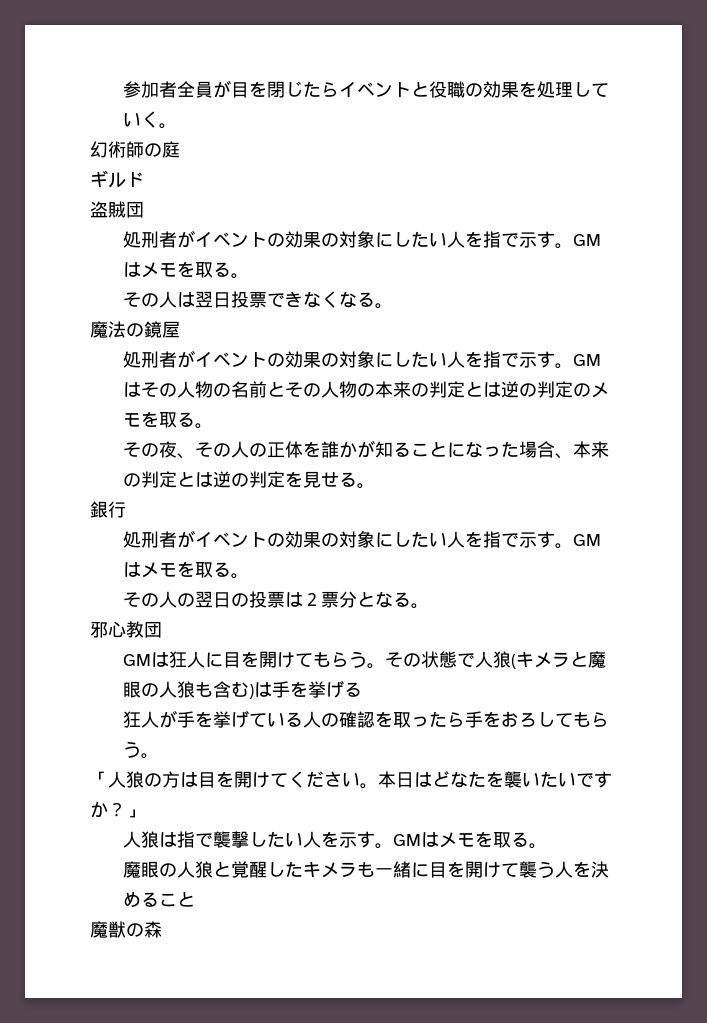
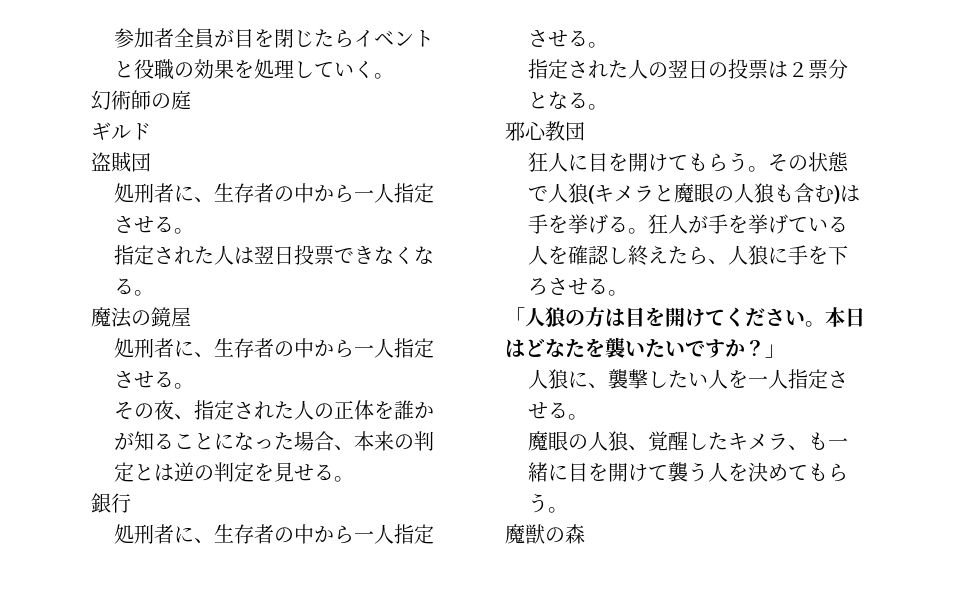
  盗賊団
- 処刑者がイベントの効果の対象にしたい人を指で示す。GMはメモを取る。
- その人は翌日投票できなくなる。
+ 処刑者に、生存者の中から一人指定させる。
+ 指定された人は翌日投票できなくなる。
  魔法の鏡屋
- 処刑者がイベントの効果の対象にしたい人を指で示す。GMはその人物の名前とその人物の本来の判定とは逆の判定のメモを取る。
+ 処刑者に、生存者の中から一人指定させる。
- その夜、その人の正体を誰かが知ることになった場合、本来の判定とは逆の判定を見せる。
+ その夜、指定された人の正体を誰かが知ることになった場合、本来の判定とは逆の判定を見せる。
  銀行
- 処刑者がイベントの効果の対象にしたい人を指で示す。GMはメモを取る。
- その人の翌日の投票は２票分となる。
+ 処刑者に、生存者の中から一人指定させる。
+ 指定された人の翌日の投票は２票分となる。
- GMは狂人に目を開けてもらう。
+ 狂人に目を開けてもらう。
- その状態で人狼(キメラと魔眼の人狼も含む)は手を挙げる
- 狂人が手を挙げている人の確認を取ったら手をおろしてもらう。
+ その状態で人狼(キメラと魔眼の人狼も含む)は手を挙げる。狂人が手を挙げている人を確認し終えたら、人狼に手を下ろさせる。
- 人狼は指で襲撃したい人を示す。GMはメモを取る。
+ 人狼に、襲撃したい人を一人指定させる。
- 魔眼の人狼と覚醒したキメラも一緒に目を開けて襲う人を決めること
+ 魔眼の人狼、覚醒したキメラ、も一緒に目を開けて襲う人を決めてもらう。

